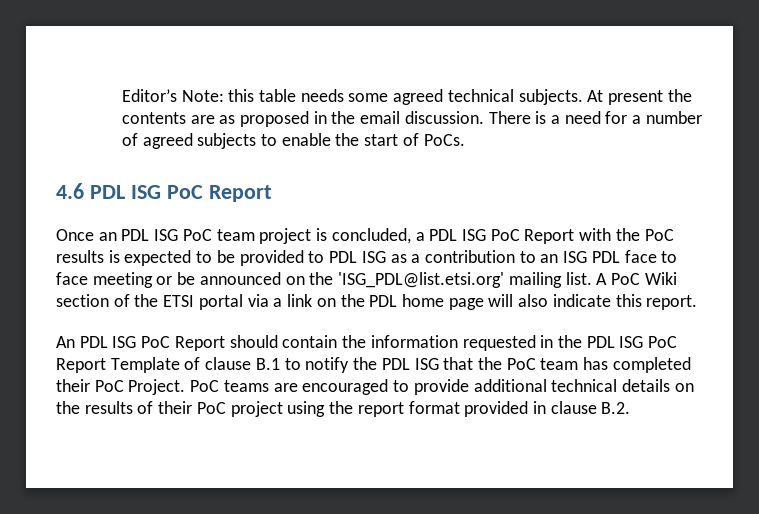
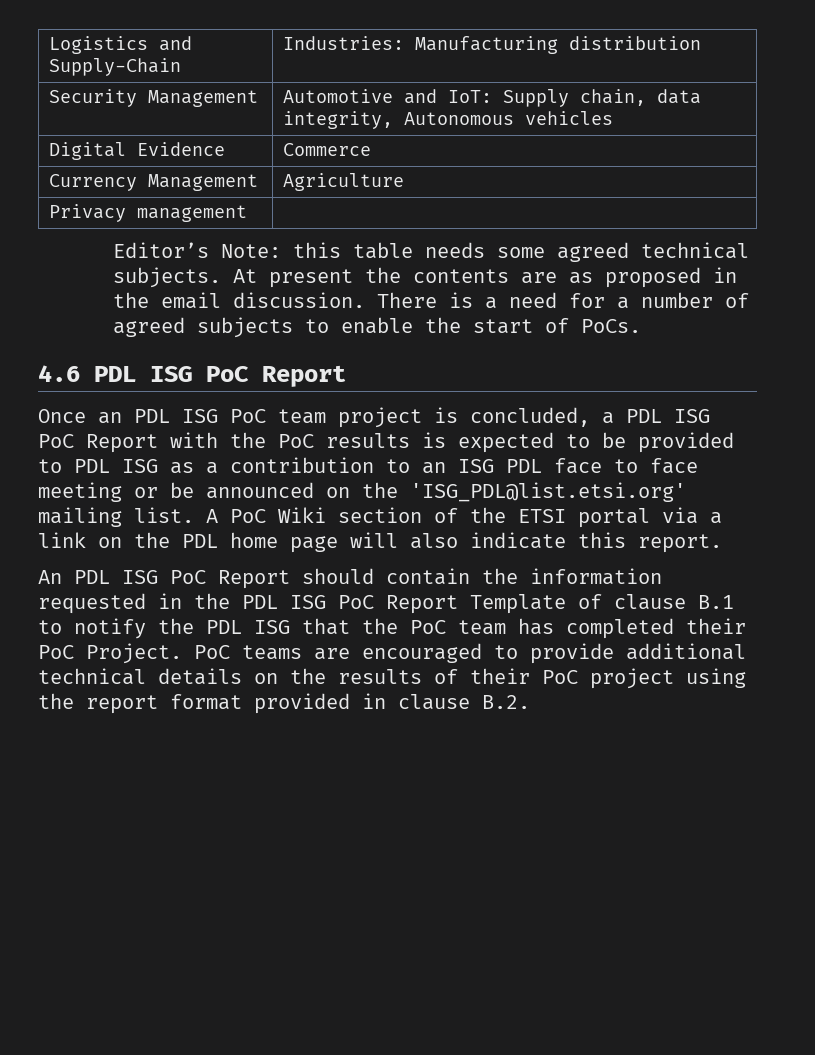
+ Logistics and Supply-Chain | Industries: Manufacturing distribution
+ Security Management | Automotive and IoT: Supply chain, data integrity, Autonomous vehicles
+ Digital Evidence | Commerce
+ Currency Management | Agriculture
+ Privacy management |

